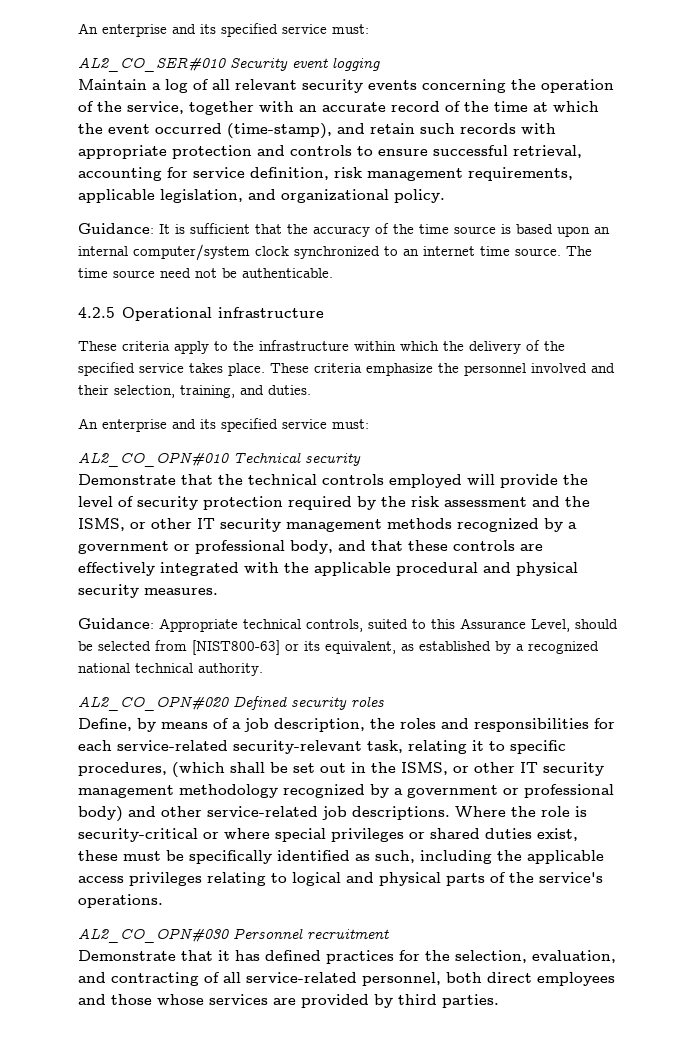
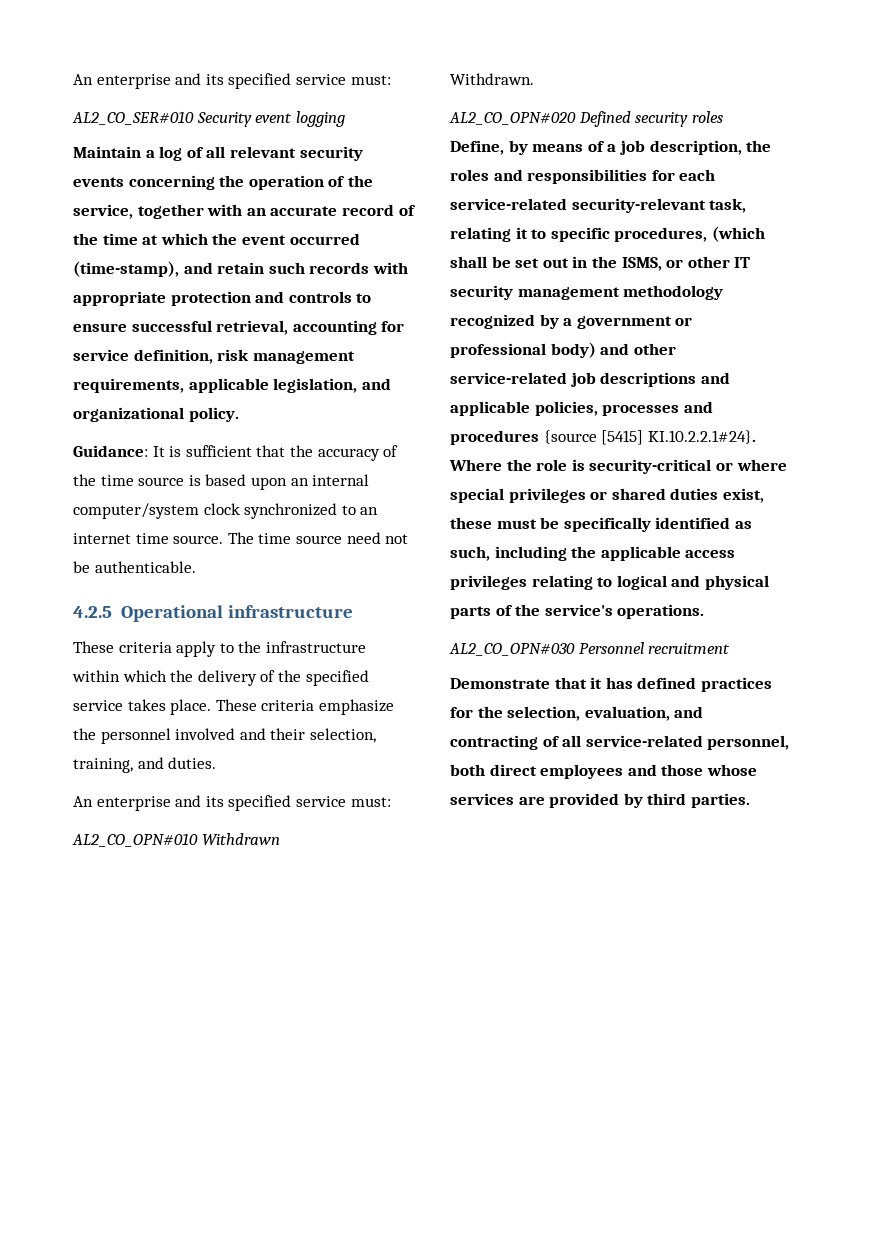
- AL2_CO_OPN#010 Technical security
- Demonstrate that the technical controls employed will provide the level of security protection required by the risk assessment and the ISMS, or other IT security management methods recognized by a government or professional body, and that these controls are effectively integrated with the applicable procedural and physical security measures.
- Guidance: Appropriate technical controls, suited to this Assurance Level, should be selected from [NIST800-63] or its equivalent, as established by a recognized national technical authority.
+ AL2_CO_OPN#010 Withdrawn
+ Withdrawn.
- Define, by means of a job description, the roles and responsibilities for each service-related security-relevant task, relating it to specific procedures, (which shall be set out in the ISMS, or other IT security management methodology recognized by a government or professional body) and other service-related job descriptions. Where the role is security-critical or where special privileges or shared duties exist, these must be specifically identified as such, including the applicable access privileges relating to logical and physical parts of the service's operations.
+ Define, by means of a job description, the roles and responsibilities for each service-related security-relevant task, relating it to specific procedures, (which shall be set out in the ISMS, or other IT security management methodology recognized by a government or professional body) and other service-related job descriptions and applicable policies, processes and procedures {source [5415] KI.10.2.2.1#24}. Where the role is security-critical or where special privileges or shared duties exist, these must be specifically identified as such, including the applicable access privileges relating to logical and physical parts of the service's operations.

